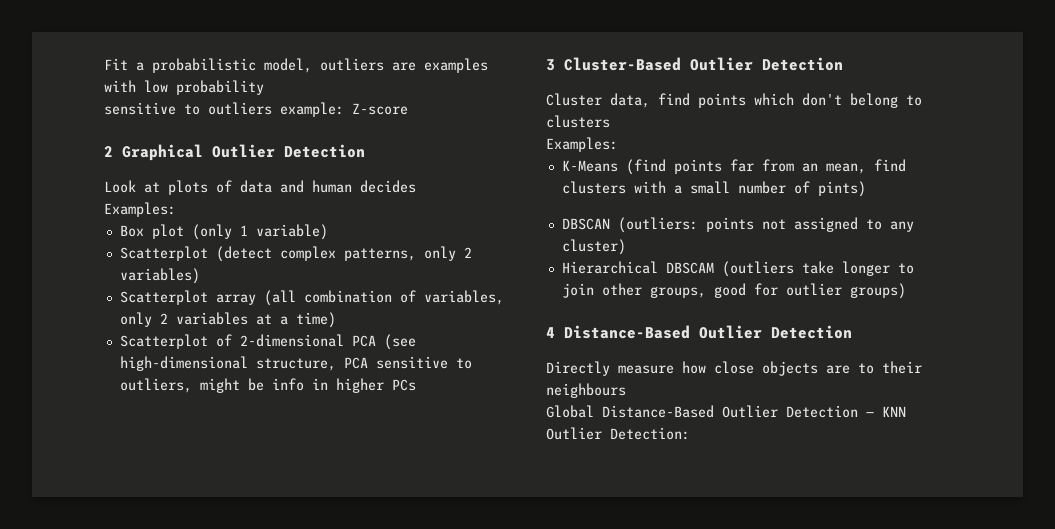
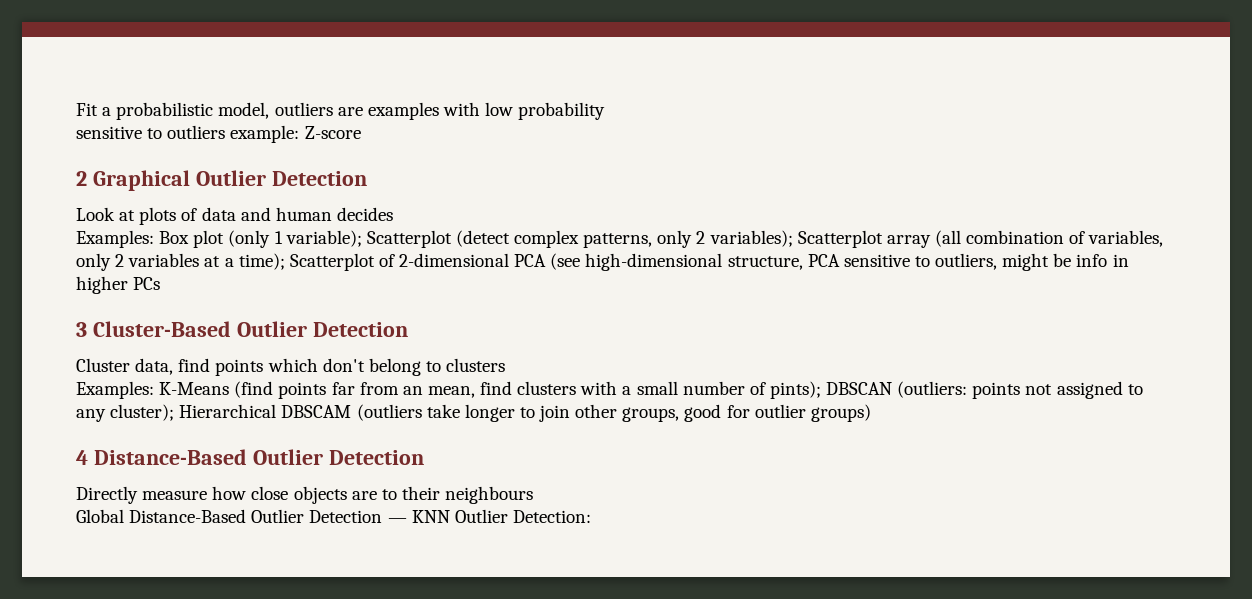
  Look at plots of data and human decides
- Examples:
- Box plot (only 1 variable)
- Scatterplot (detect complex patterns, only 2 variables)
- Scatterplot array (all combination of variables, only 2 variables at a time)
- Scatterplot of 2-dimensional PCA (see high-dimensional structure, PCA sensitive to outliers, might be info in higher PCs
+ Examples: Box plot (only 1 variable); Scatterplot (detect complex patterns, only 2 variables); Scatterplot array (all combination of variables, only 2 variables at a time); Scatterplot of 2-dimensional PCA (see high-dimensional structure, PCA sensitive to outliers, might be info in higher PCs
  Cluster data, find points which don't belong to clusters
- Examples:
- K-Means (find points far from an mean, find clusters with a small number of pints)
- DBSCAN (outliers: points not assigned to any cluster)
- Hierarchical DBSCAM (outliers take longer to join other groups, good for outlier groups)
+ Examples: K-Means (find points far from an mean, find clusters with a small number of pints); DBSCAN (outliers: points not assigned to any cluster); Hierarchical DBSCAM (outliers take longer to join other groups, good for outlier groups)

